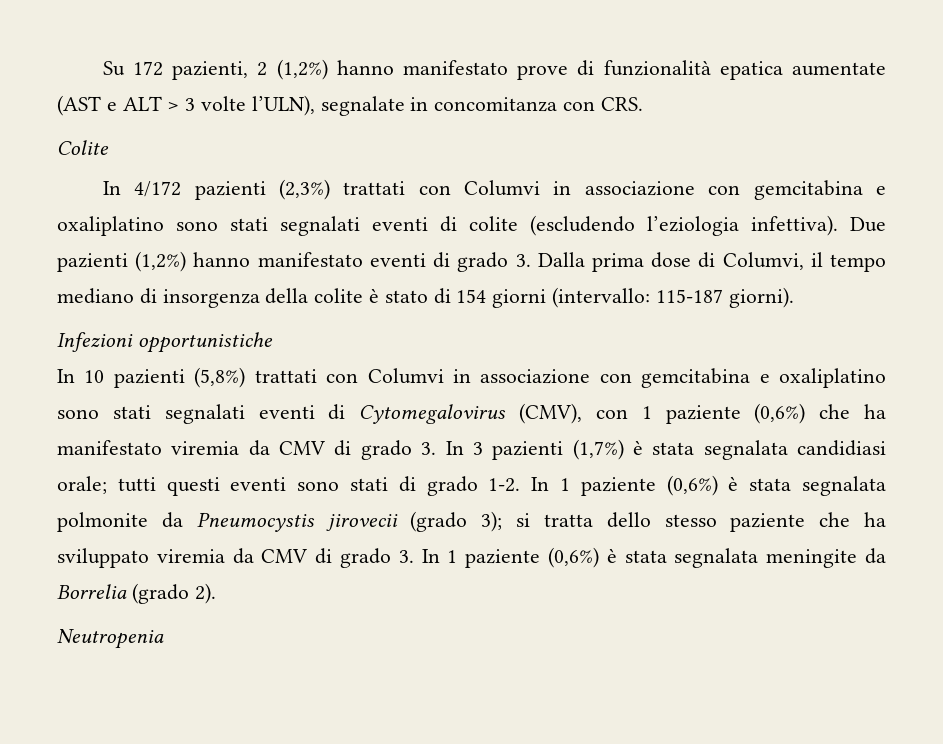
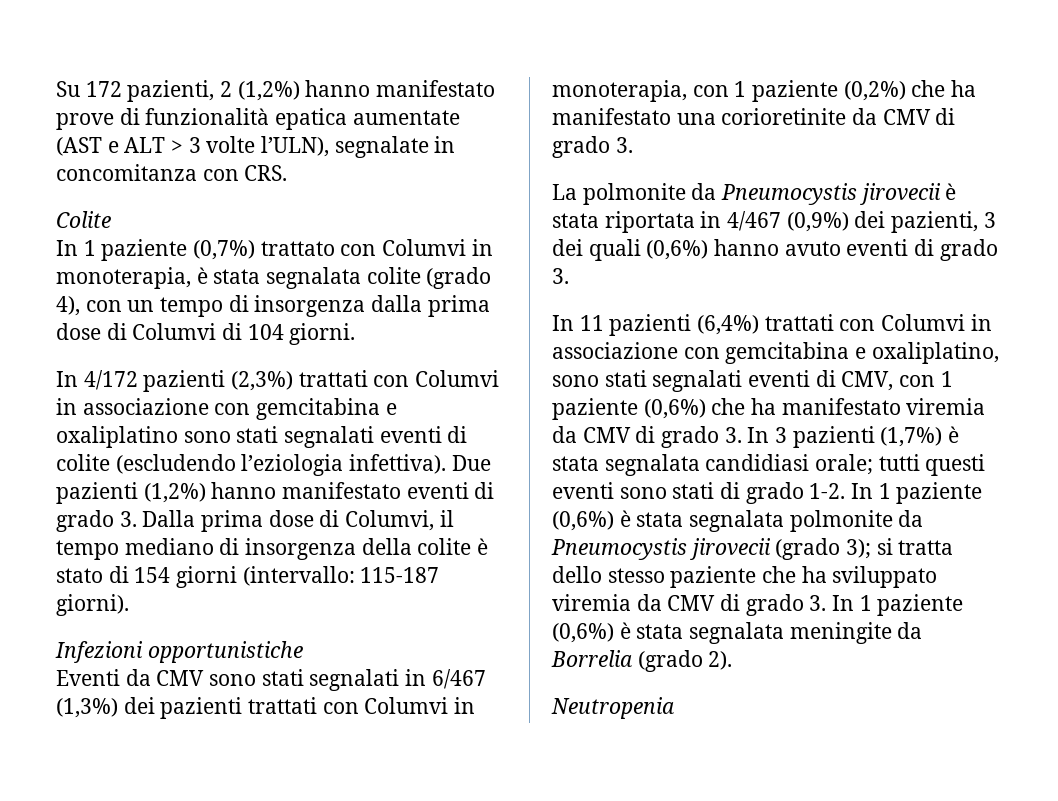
+ In 1 paziente (0,7%) trattato con Columvi in monoterapia, è stata segnalata colite (grado 4), con un tempo di insorgenza dalla prima dose di Columvi di 104 giorni.
- In 10 pazienti (5,8%) trattati con Columvi in associazione con gemcitabina e oxaliplatino sono stati segnalati eventi di Cytomegalovirus (CMV), con 1 paziente (0,6%) che ha manifestato viremia da CMV di grado 3. In 3 pazienti (1,7%) è stata segnalata candidiasi orale; tutti questi eventi sono stati di grado 1-2.
+ Eventi da CMV sono stati segnalati in 6/467 (1,3%) dei pazienti trattati con Columvi in monoterapia, con 1 paziente (0,2%) che ha manifestato una corioretinite da CMV di grado 3.
+ La polmonite da Pneumocystis jirovecii è stata riportata in 4/467 (0,9%) dei pazienti, 3 dei quali (0,6%) hanno avuto eventi di grado 3.
+ In 11 pazienti (6,4%) trattati con Columvi in associazione con gemcitabina e oxaliplatino, sono stati segnalati eventi di CMV, con 1 paziente (0,6%) che ha manifestato viremia da CMV di grado 3. In 3 pazienti (1,7%) è stata segnalata candidiasi orale; tutti questi eventi sono stati di grado 1-2.

